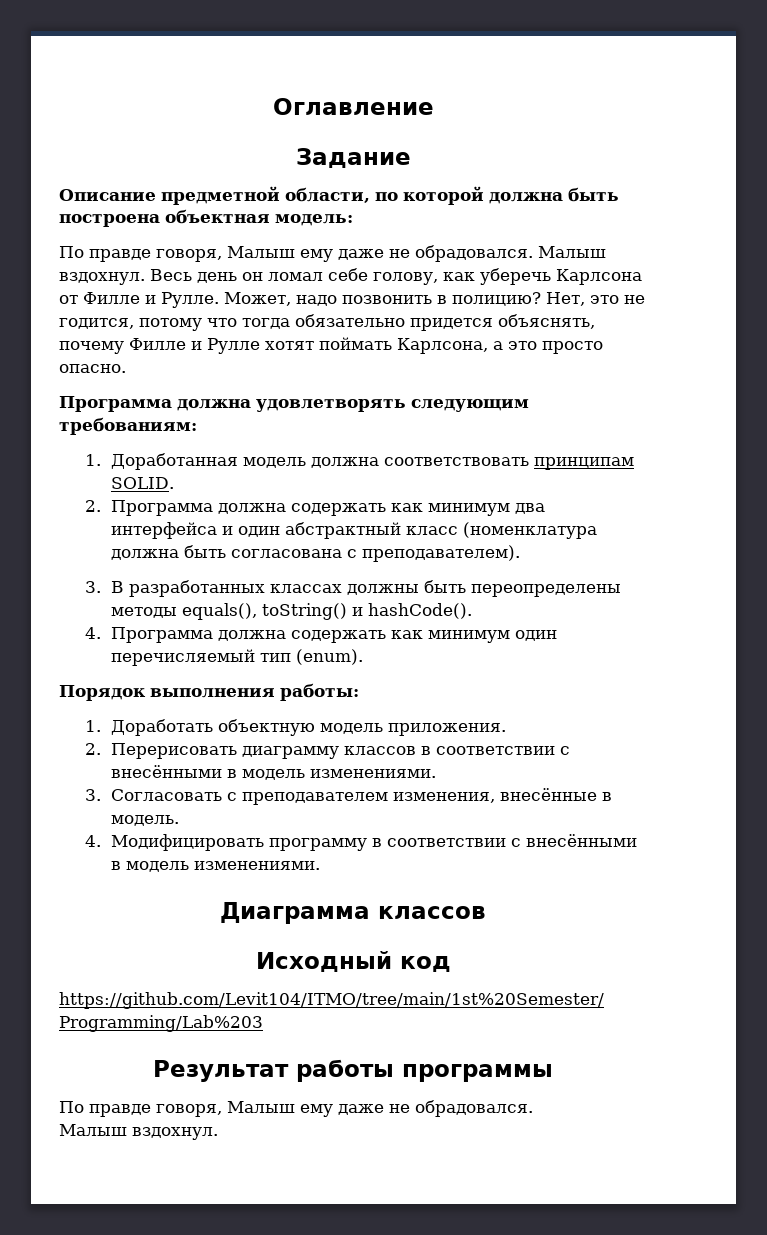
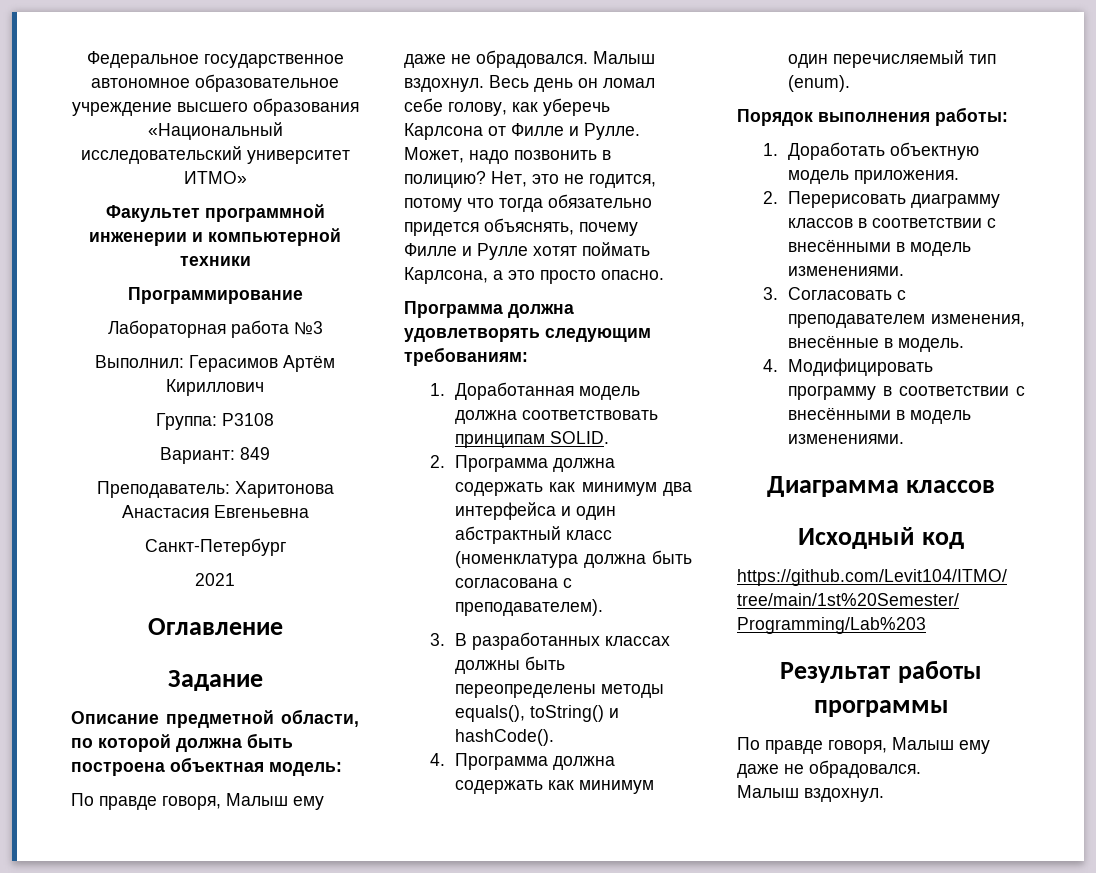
+ Федеральное государственное автономное образовательное учреждение высшего образования «Национальный исследовательский университет ИТМО»
+ Факультет программной инженерии и компьютерной техники
+ Программирование
+ Лабораторная работа №3
+ Выполнил: Герасимов Артём Кириллович
+ Группа: P3108
+ Вариант: 849
+ Преподаватель: Харитонова Анастасия Евгеньевна
+ Санкт-Петербург
+ 2021

